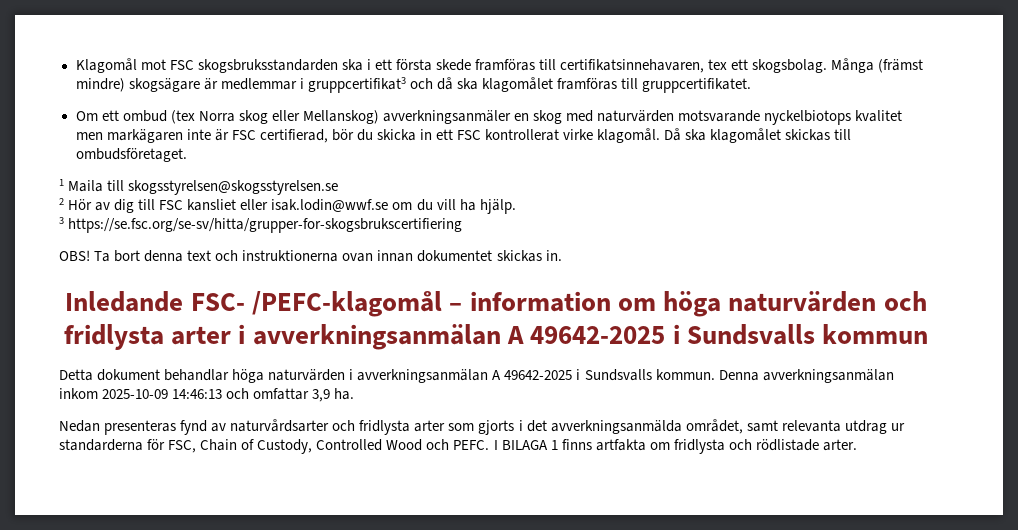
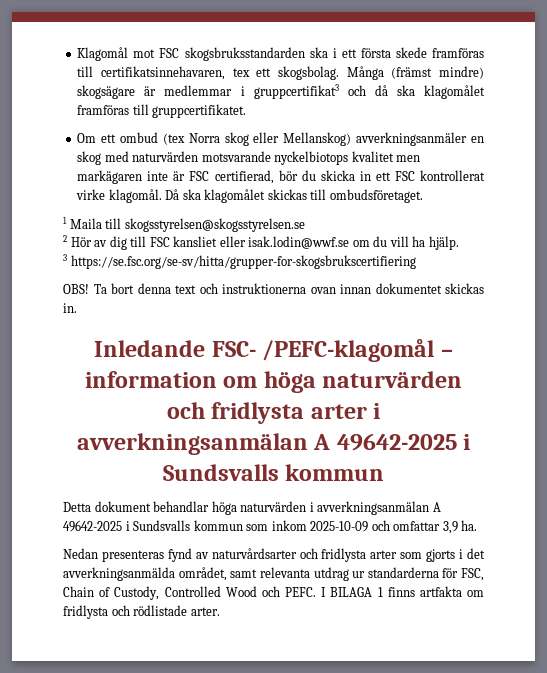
- Detta dokument behandlar höga naturvärden i avverkningsanmälan A 49642-2025 i Sundsvalls kommun. Denna avverkningsanmälan inkom 2025-10-09 14:46:13 och omfattar 3,9 ha.
+ Detta dokument behandlar höga naturvärden i avverkningsanmälan A 49642-2025 i Sundsvalls kommun som inkom 2025-10-09 och omfattar 3,9 ha.

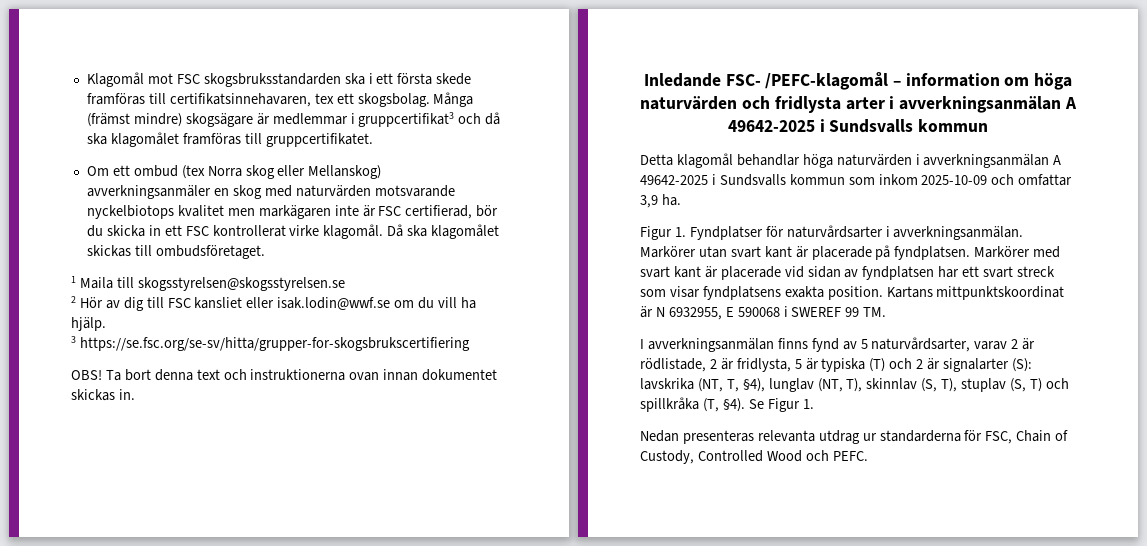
- Detta dokument behandlar höga naturvärden i avverkningsanmälan A 49642-2025 i Sundsvalls kommun som inkom 2025-10-09 och omfattar 3,9 ha.
+ Detta klagomål behandlar höga naturvärden i avverkningsanmälan A 49642-2025 i Sundsvalls kommun som inkom 2025-10-09 och omfattar 3,9 ha.
- Nedan presenteras fynd av naturvårdsarter och fridlysta arter som gjorts i det avverkningsanmälda området, samt relevanta utdrag ur standarderna för FSC, Chain of Custody, Controlled Wood och PEFC. I BILAGA 1 finns artfakta om fridlysta och rödlistade arter.
+ Figur 1. Fyndplatser för naturvårdsarter i avverkningsanmälan. Markörer utan svart kant är placerade på fyndplatsen. Markörer med svart kant är placerade vid sidan av fyndplatsen har ett svart streck som visar fyndplatsens exakta position. Kartans mittpunktskoordinat är N 6932955, E 590068 i SWEREF 99 TM.
+ I avverkningsanmälan finns fynd av 5 naturvårdsarter, varav 2 är rödlistade, 2 är fridlysta, 5 är typiska (T) och 2 är signalarter (S): lavskrika (NT, T, §4), lunglav (NT, T), skinnlav (S, T), stuplav (S, T) och spillkråka (T, §4). Se Figur 1.
+ Nedan presenteras relevanta utdrag ur standarderna för FSC, Chain of Custody, Controlled Wood och PEFC.

